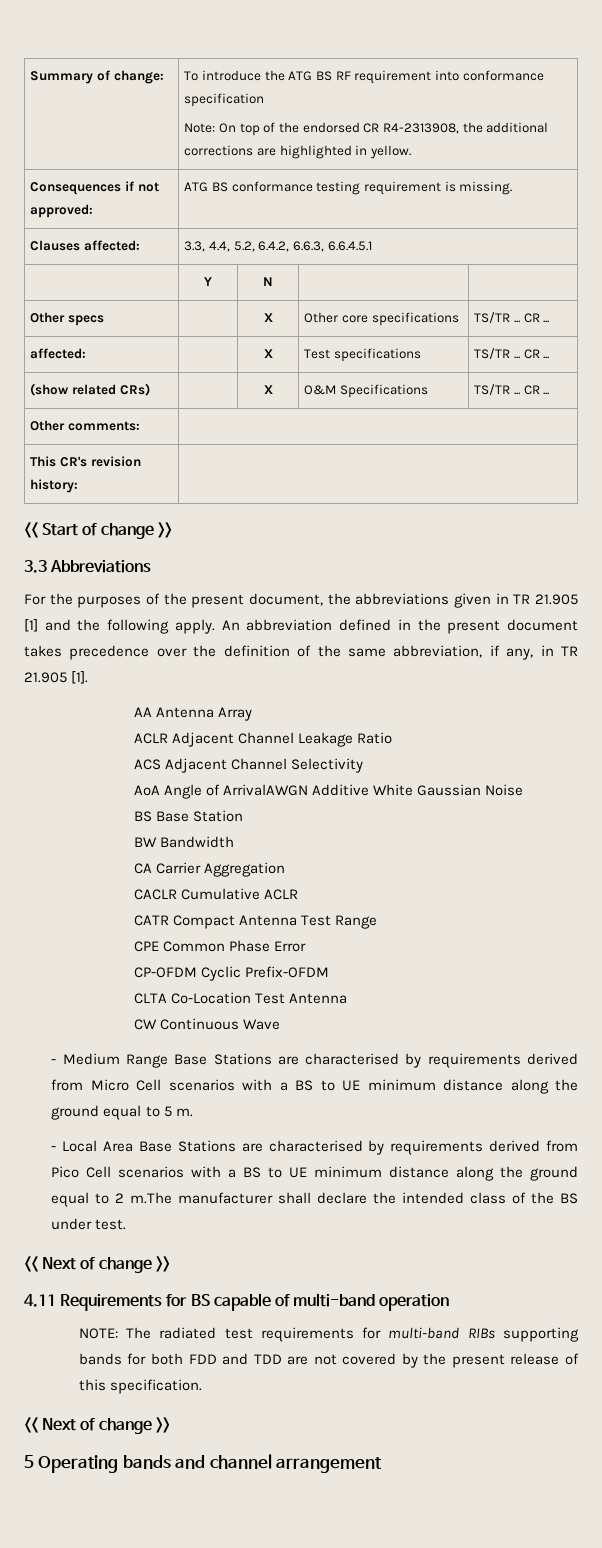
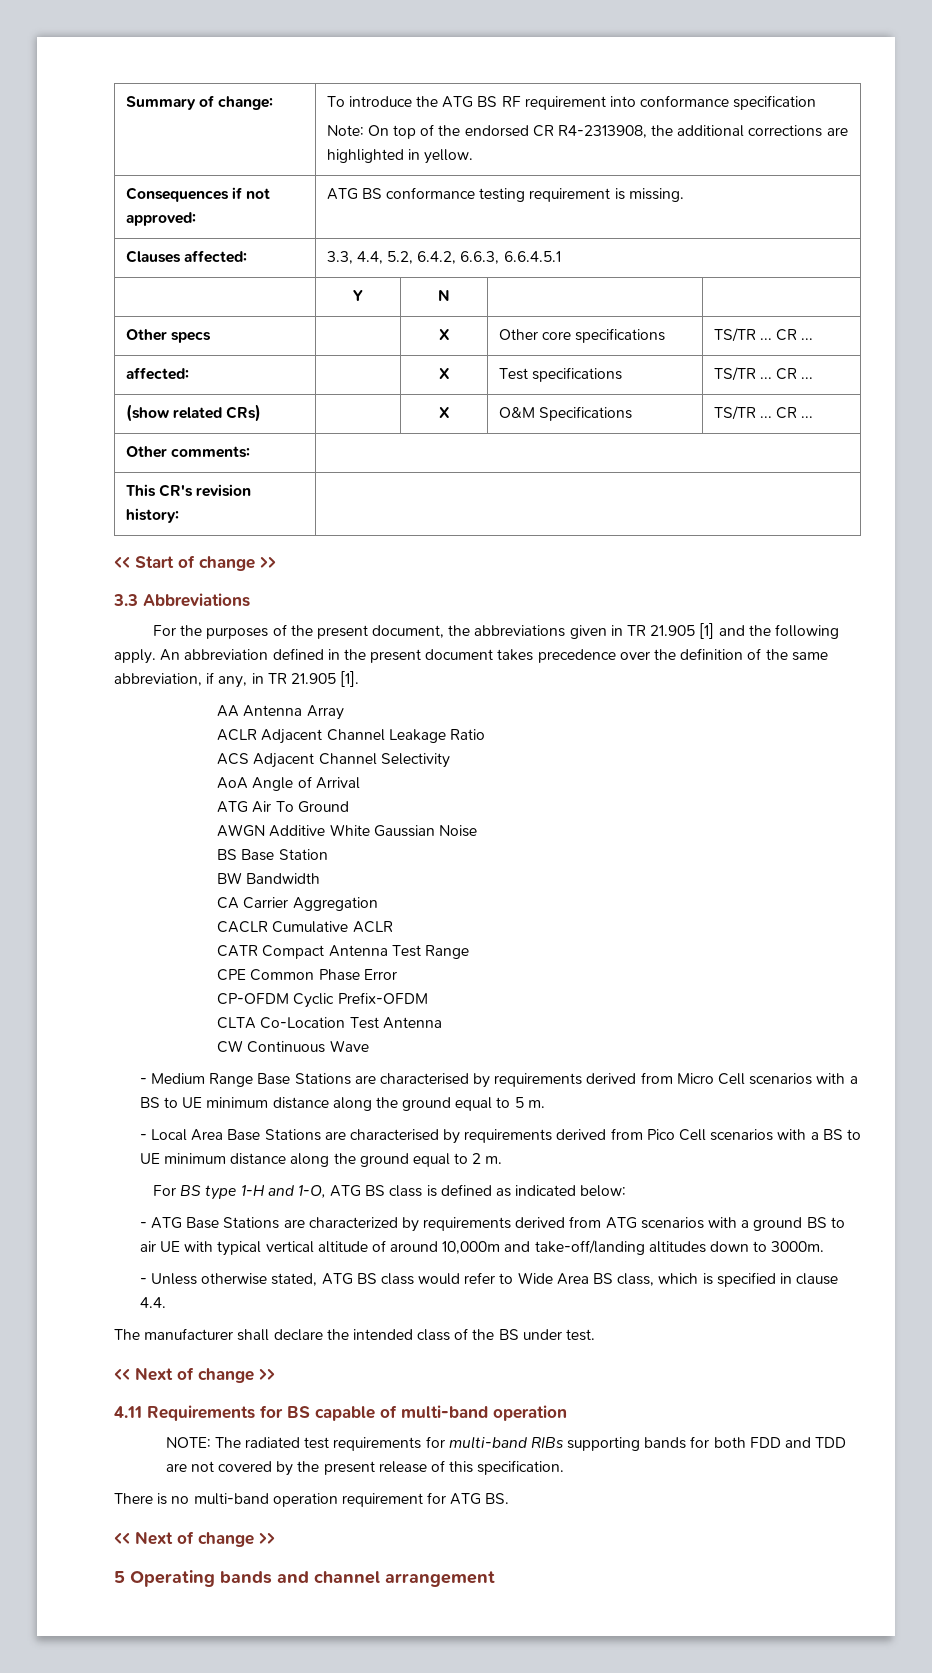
- AoA Angle of ArrivalAWGN Additive White Gaussian Noise
+ AoA Angle of Arrival
+ ATG Air To Ground
+ AWGN Additive White Gaussian Noise
- - Local Area Base Stations are characterised by requirements derived from Pico Cell scenarios with a BS to UE minimum distance along the ground equal to 2 m.The manufacturer shall declare the intended class of the BS under test.
+ - Local Area Base Stations are characterised by requirements derived from Pico Cell scenarios with a BS to UE minimum distance along the ground equal to 2 m.
+ For BS type 1-H and 1-O, ATG BS class is defined as indicated below:
+ - ATG Base Stations are characterized by requirements derived from ATG scenarios with a ground BS to air UE with typical vertical altitude of around 10,000m and take-off/landing altitudes down to 3000m.
+ - Unless otherwise stated, ATG BS class would refer to Wide Area BS class, which is specified in clause 4.4.
+ The manufacturer shall declare the intended class of the BS under test.
+ There is no multi-band operation requirement for ATG BS.

